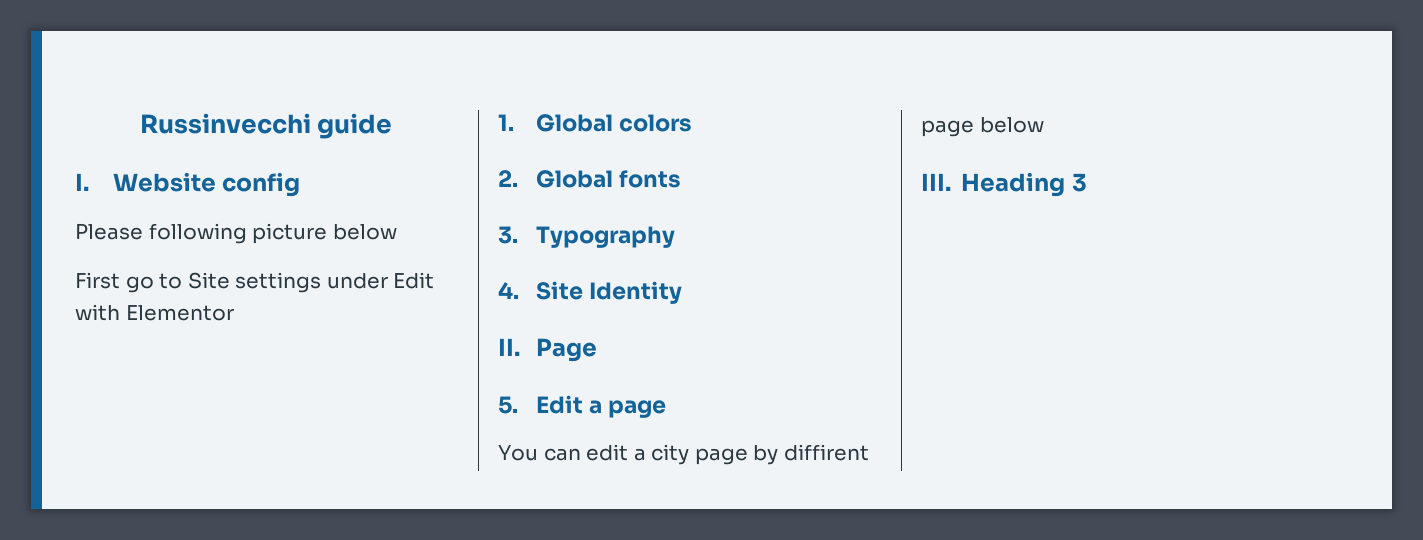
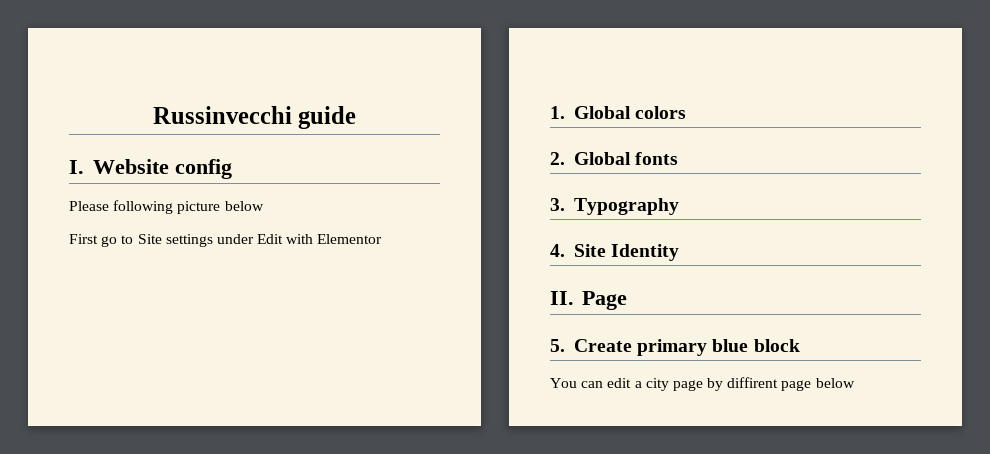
- 5. Edit a page
+ 5. Create primary blue block
- III. Heading 3

